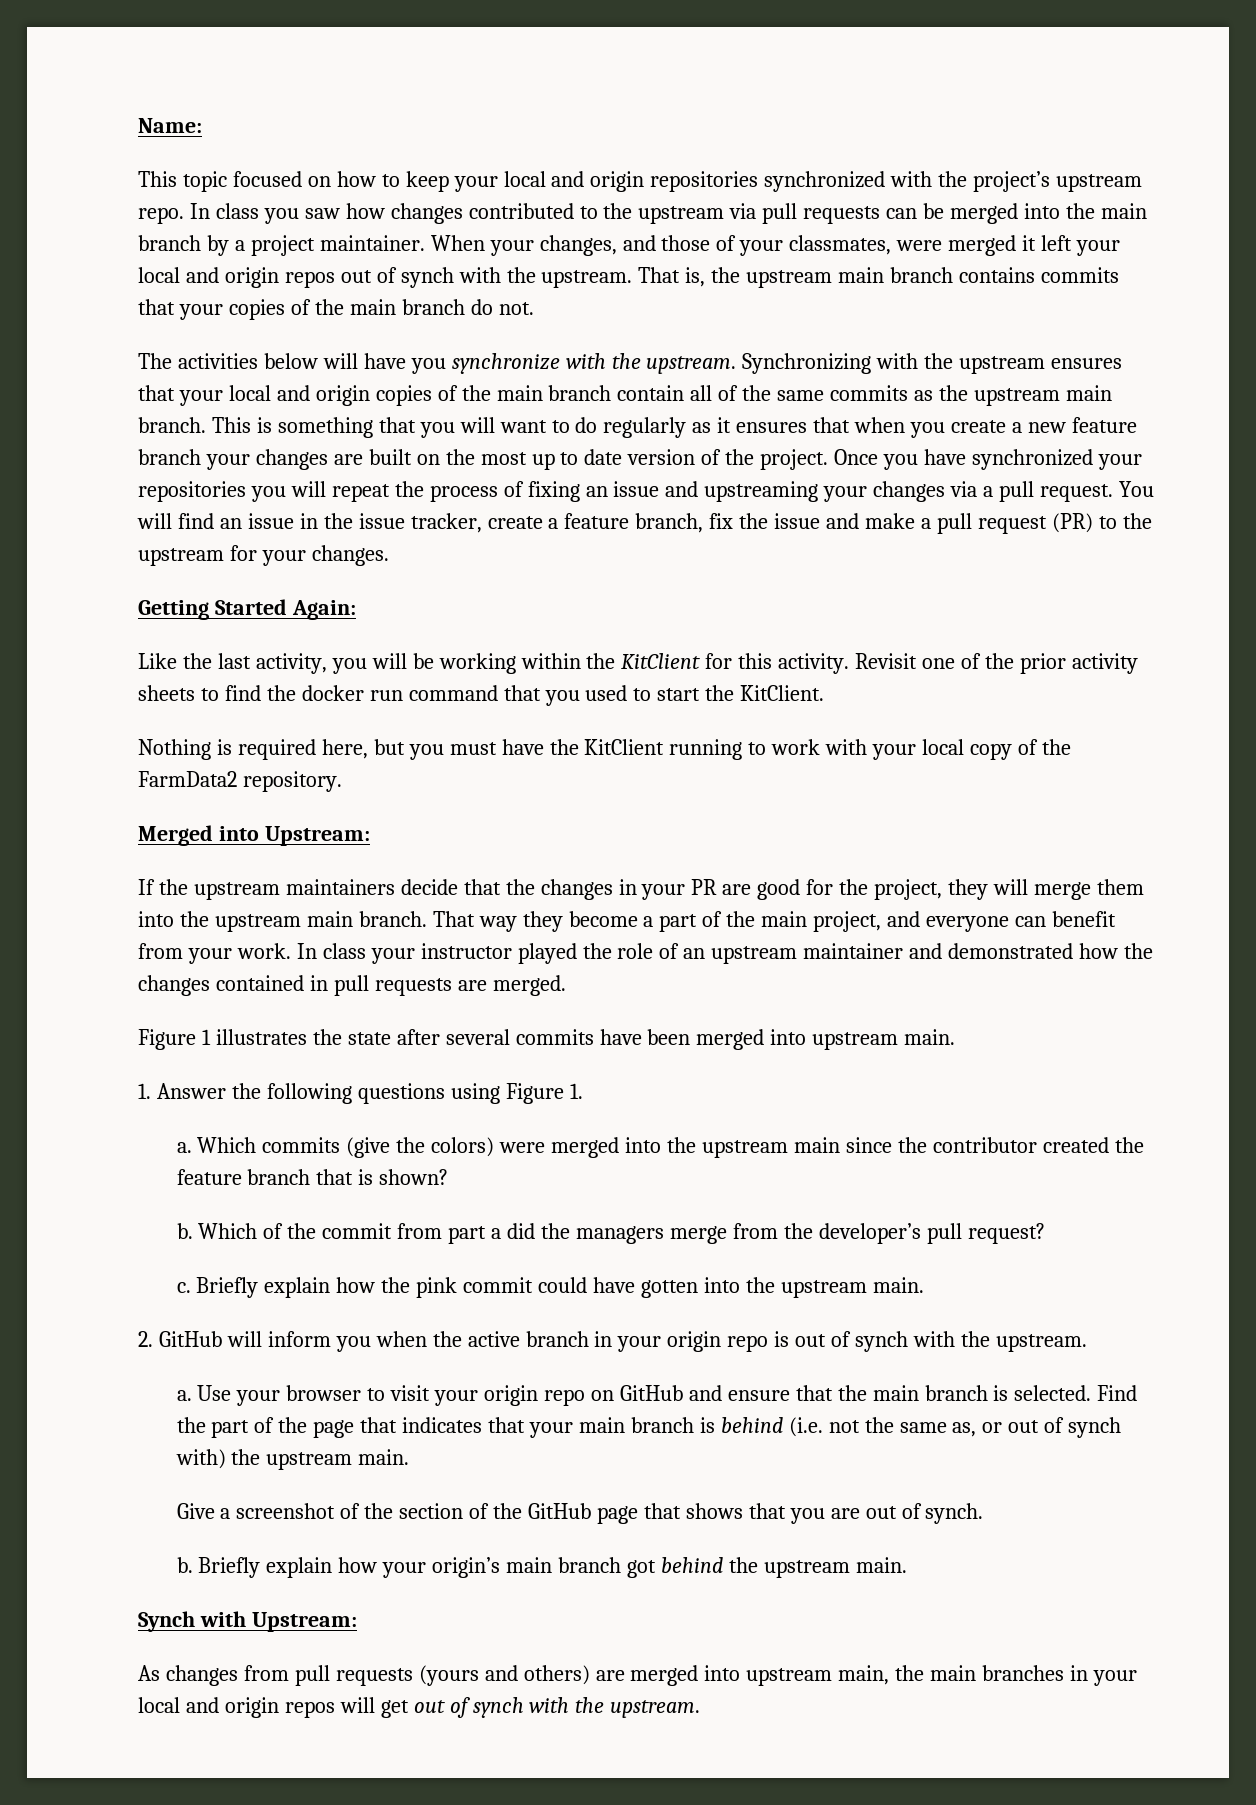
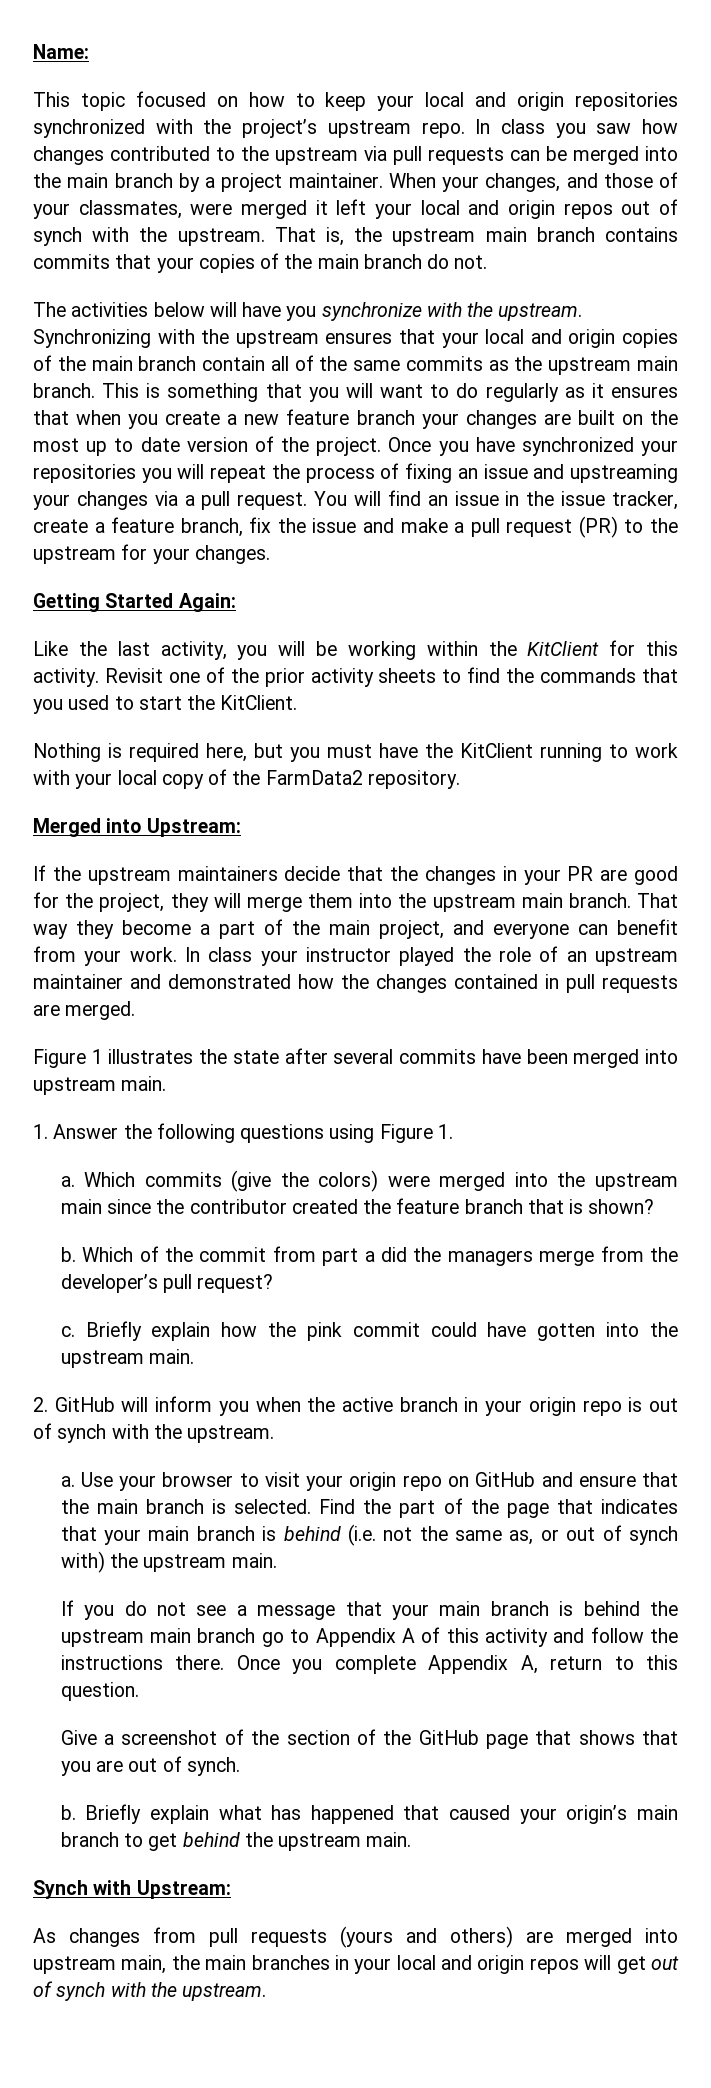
- Revisit one of the prior activity sheets to find the docker run command that you used to start the KitClient.
+ Revisit one of the prior activity sheets to find the commands that you used to start the KitClient.
+ If you do not see a message that your main branch is behind the upstream main branch go to Appendix A of this activity and follow the instructions there. Once you complete Appendix A, return to this question.
- Briefly explain how your origin’s main branch got behind the upstream main.
+ Briefly explain what has happened that caused your origin’s main branch to get behind the upstream main.

